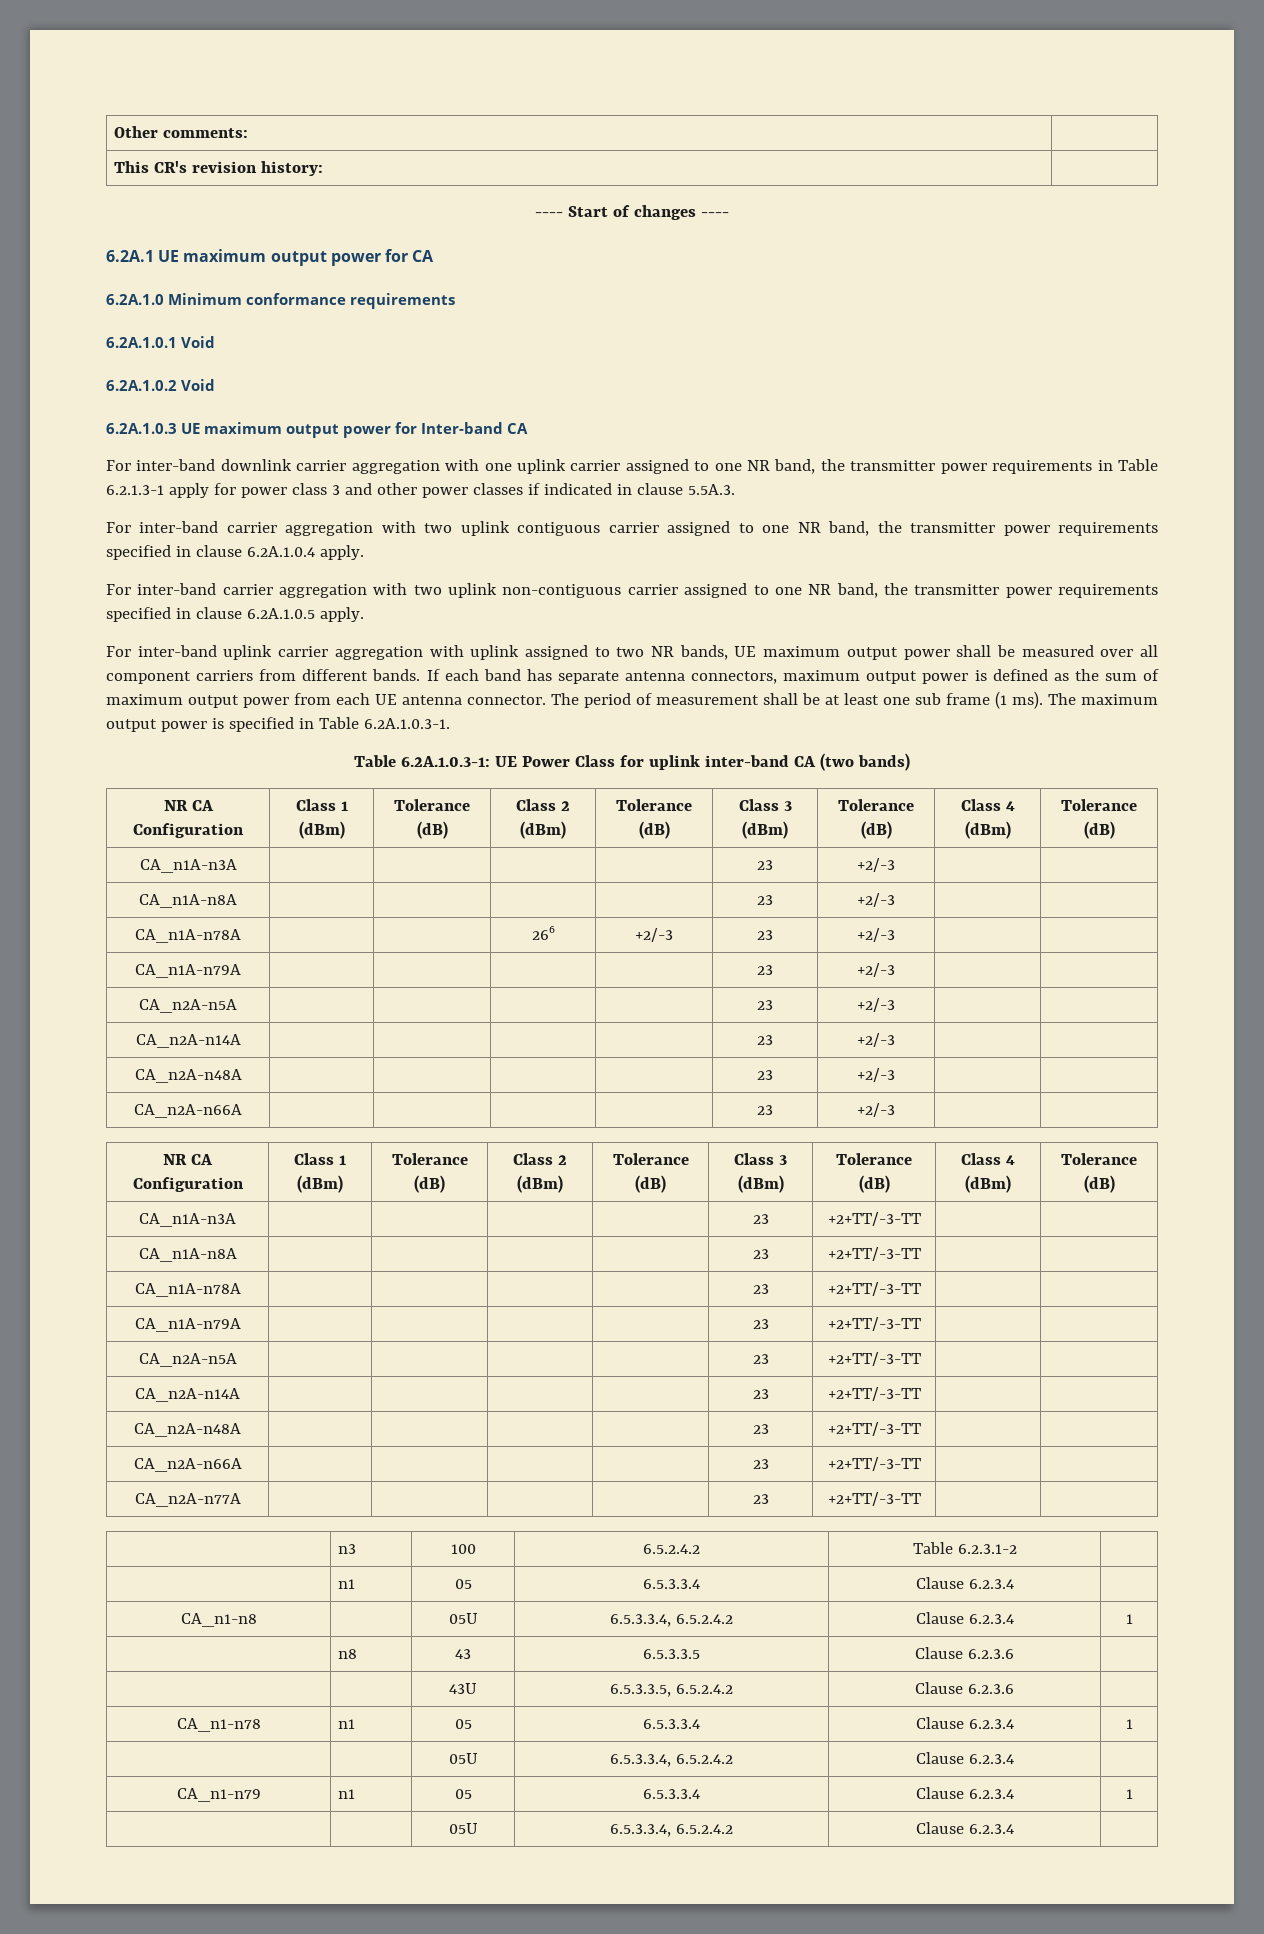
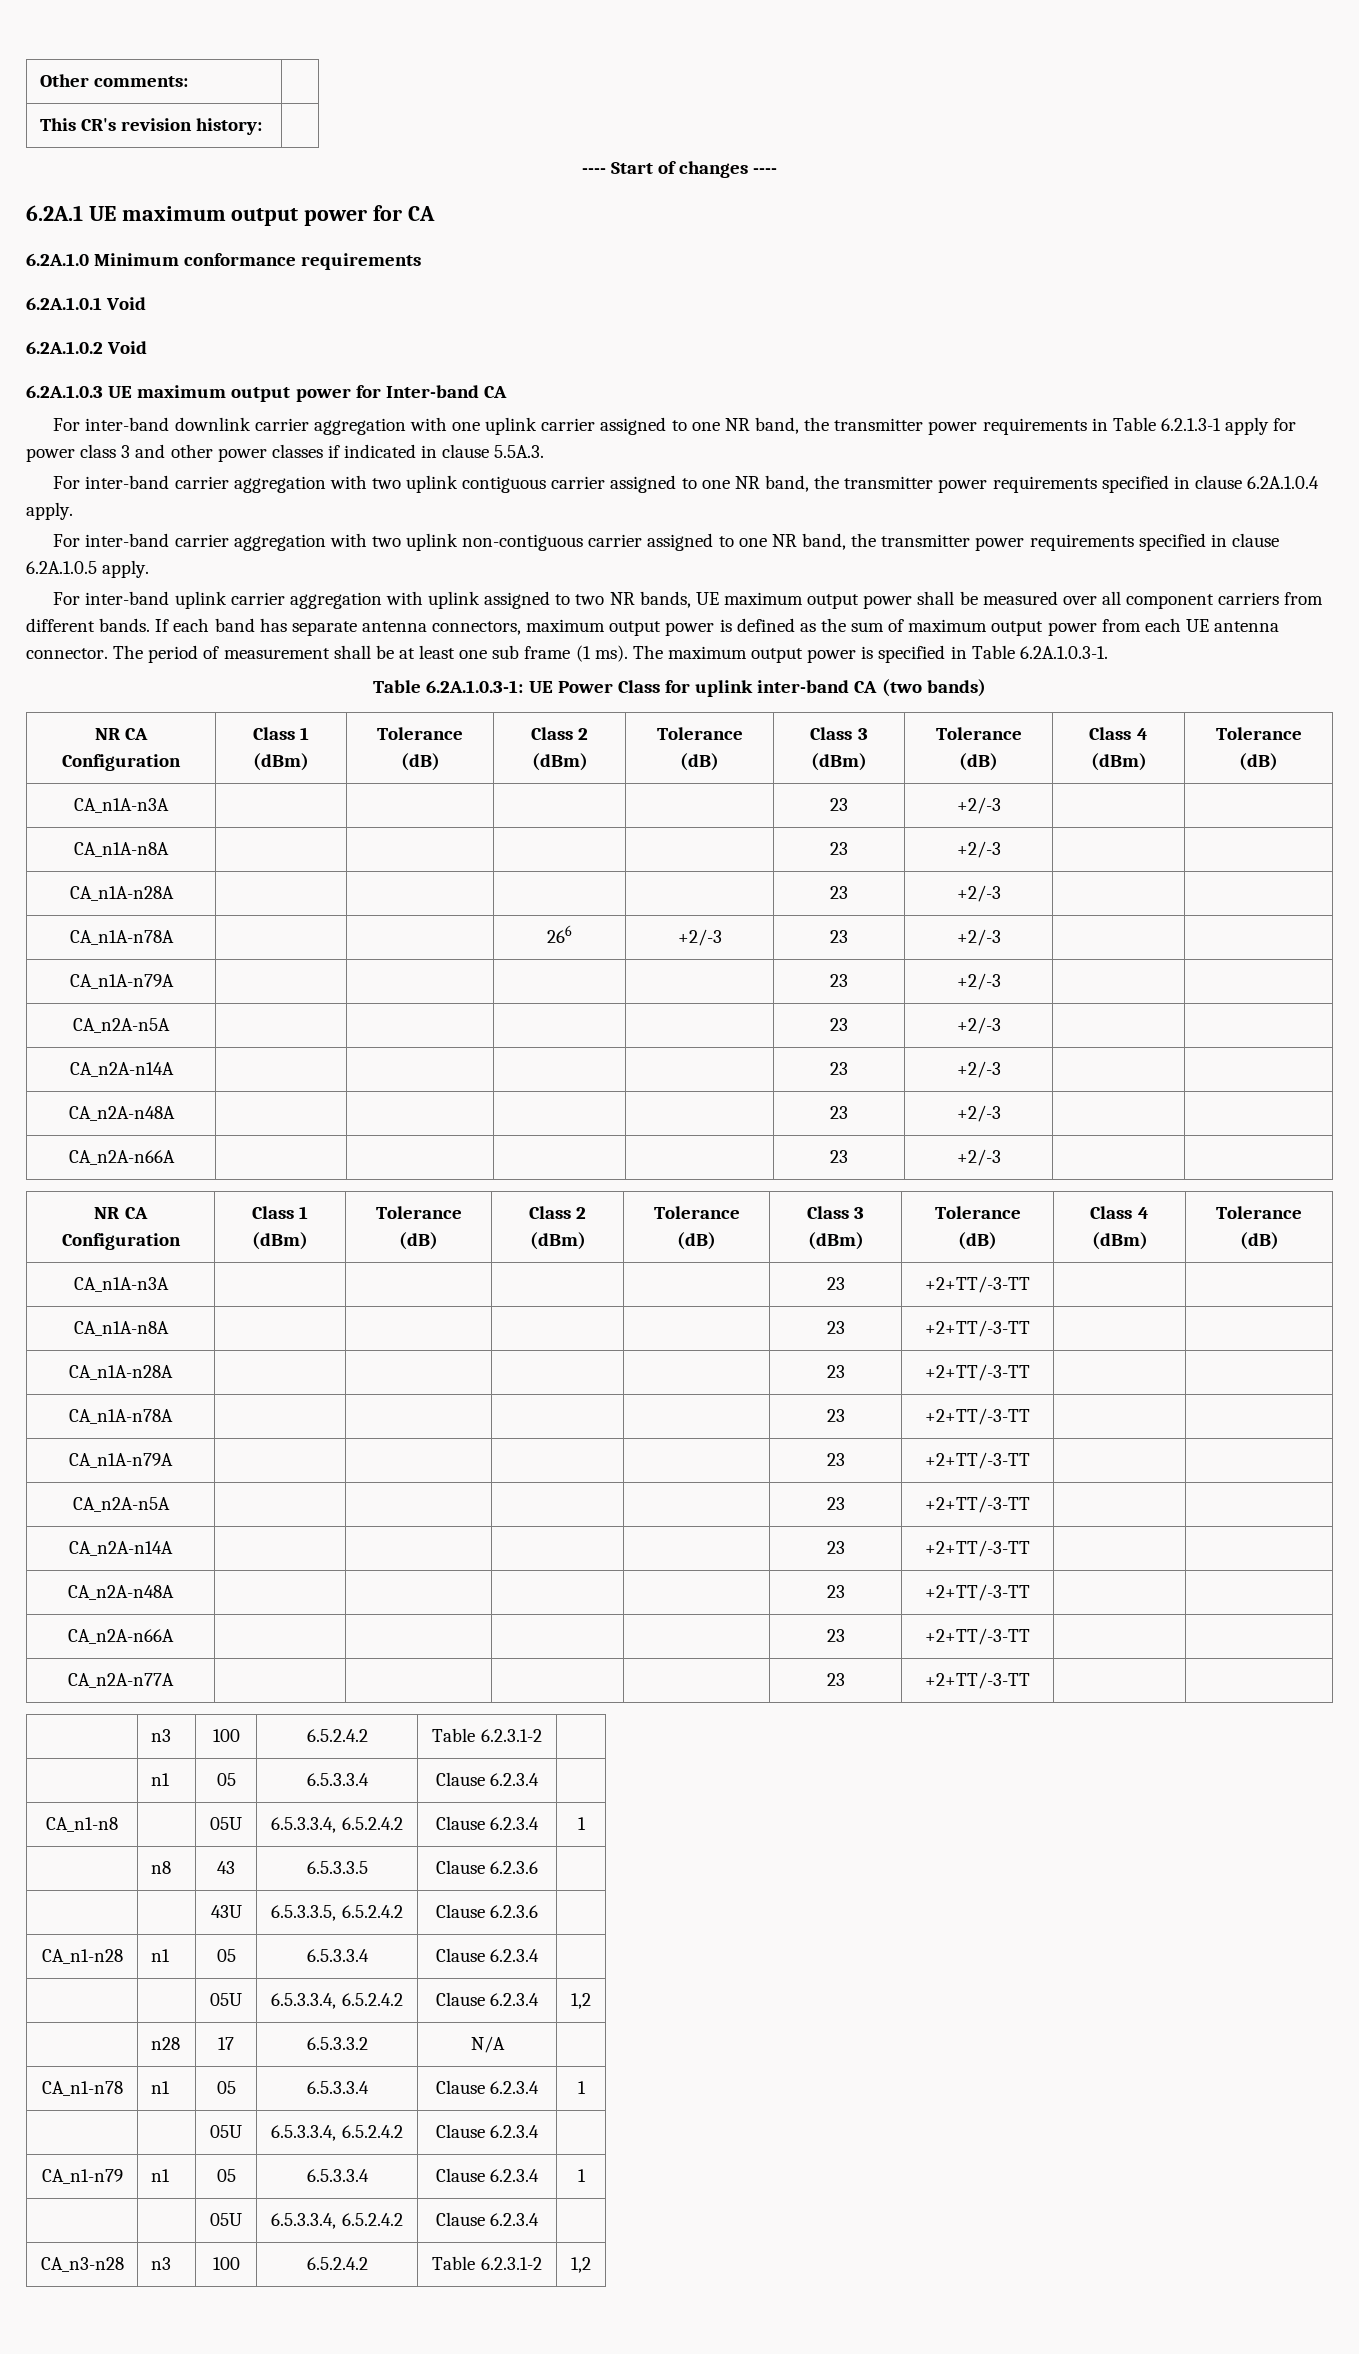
+ CA_n1A-n28A | | | | | 23 | +2/-3 | |
+ CA_n1A-n28A | | | | | 23 | +2+TT/-3-TT | |
+ CA_n1-n28 | n1 | 05 | 6.5.3.3.4 | Clause 6.2.3.4 |
+ | | 05U | 6.5.3.3.4, 6.5.2.4.2 | Clause 6.2.3.4 | 1,2
+ | n28 | 17 | 6.5.3.3.2 | N/A |
+ CA_n3-n28 | n3 | 100 | 6.5.2.4.2 | Table 6.2.3.1-2 | 1,2

